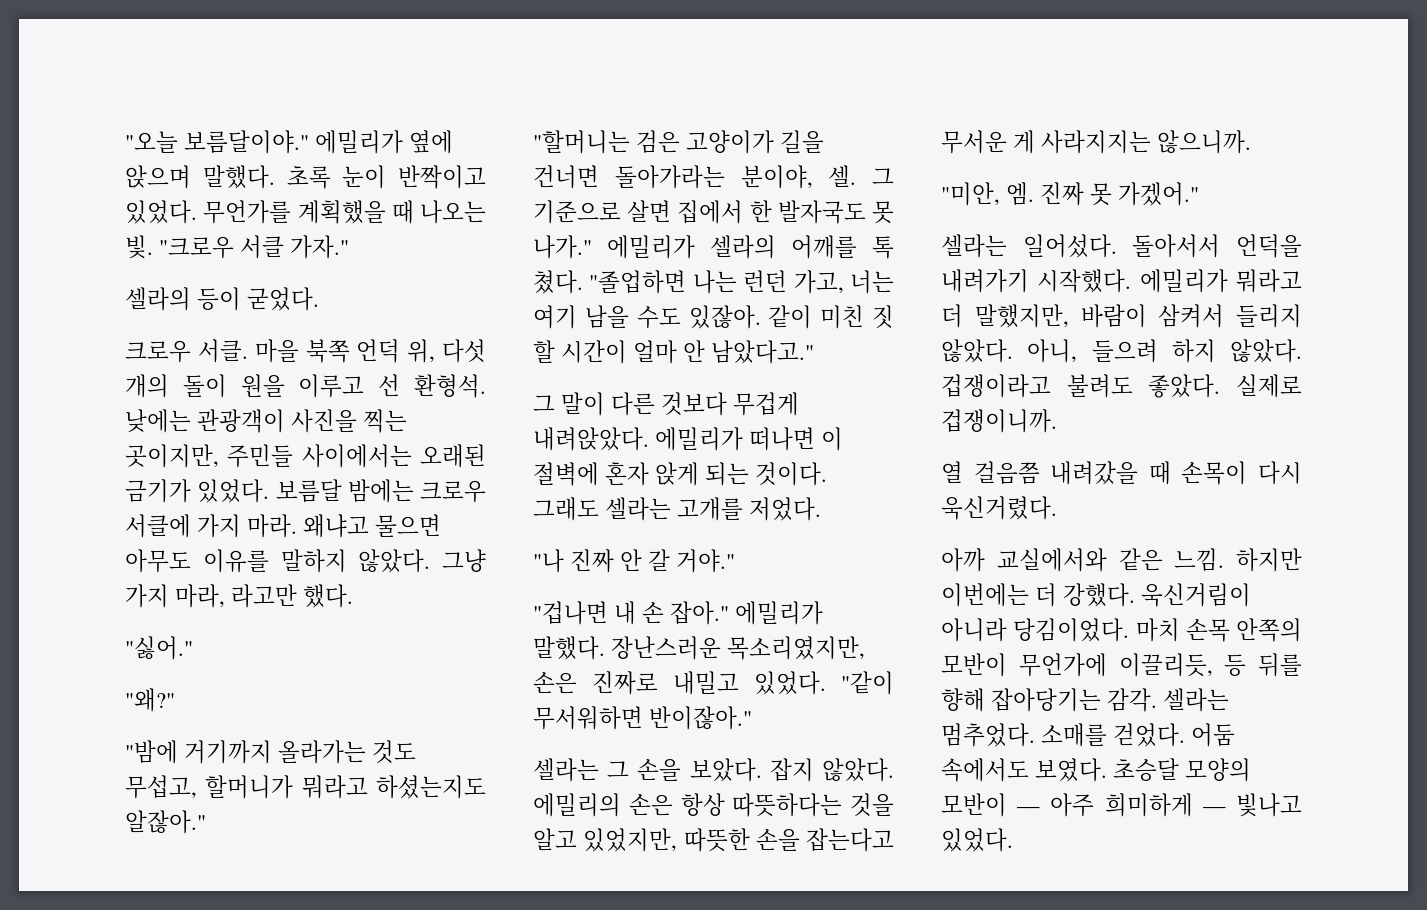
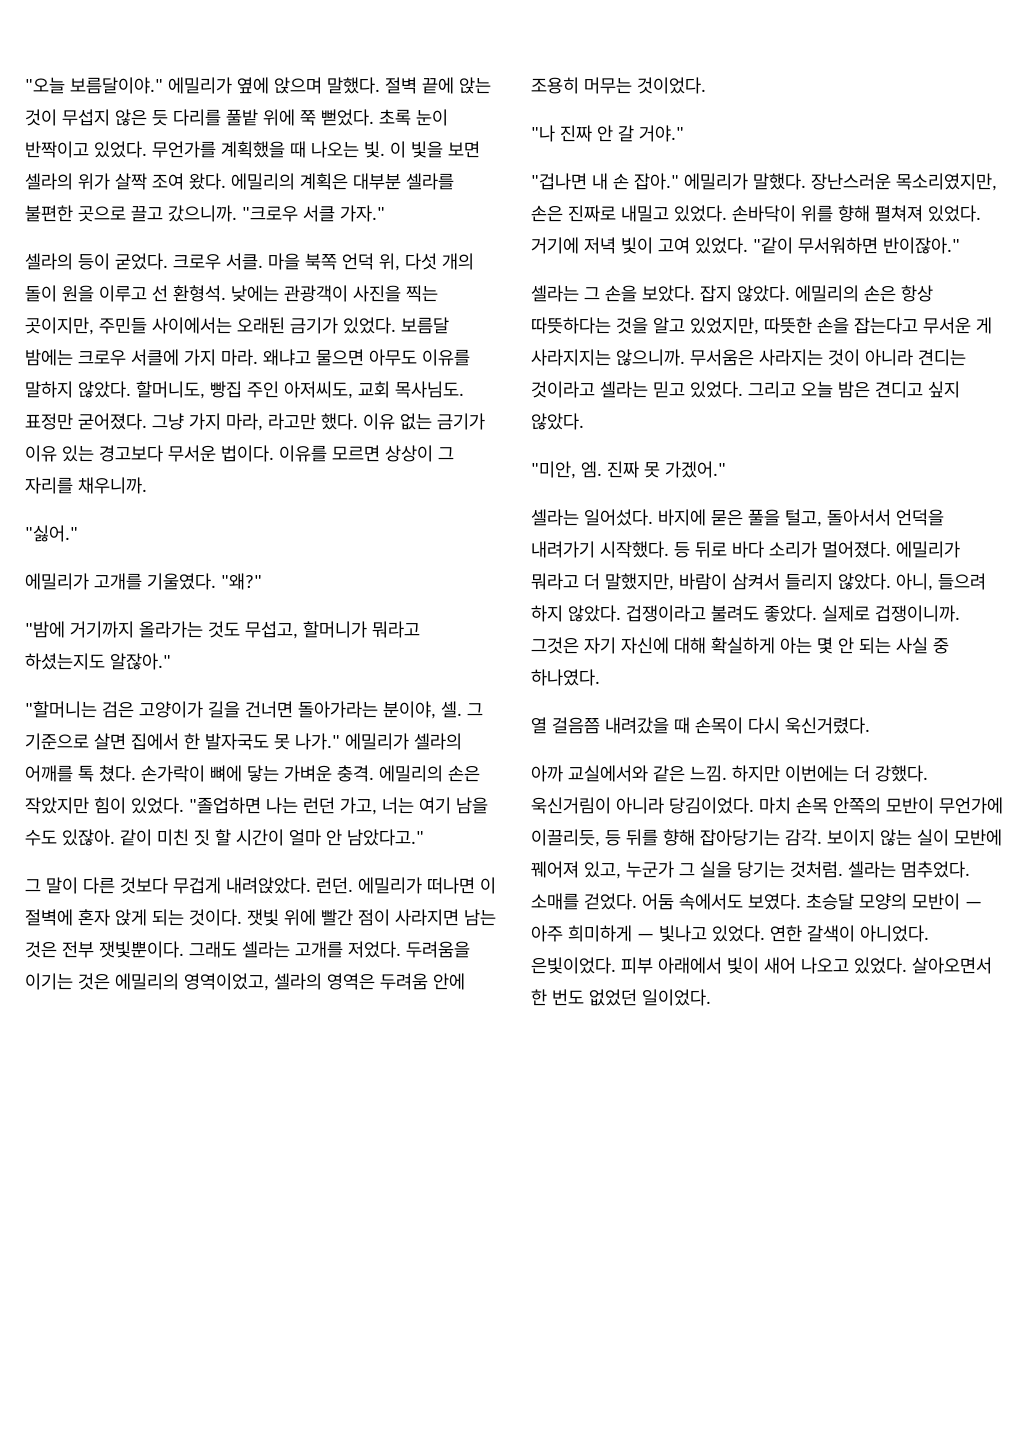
+ 절벽 끝에 앉는 것이 무섭지 않은 듯 다리를 풀밭 위에 쭉 뻗었다.
+ 이 빛을 보면 셀라의 위가 살짝 조여 왔다. 에밀리의 계획은 대부분 셀라를 불편한 곳으로 끌고 갔으니까.
- 셀라의 등이 굳었다.
- 크로우 서클.
+ 셀라의 등이 굳었다. 크로우 서클.
+ 할머니도, 빵집 주인 아저씨도, 교회 목사님도. 표정만 굳어졌다.
- 그냥 가지 마라, 라고만 했다.
+ 그냥 가지 마라, 라고만 했다. 이유 없는 금기가 이유 있는 경고보다 무서운 법이다. 이유를 모르면 상상이 그 자리를 채우니까.
  "싫어."
- "왜?"
+ 에밀리가 고개를 기울였다. "왜?"
+ 손가락이 뼈에 닿는 가벼운 충격. 에밀리의 손은 작았지만 힘이 있었다.
+ 런던.
- 그래도 셀라는 고개를 저었다.
+ 잿빛 위에 빨간 점이 사라지면 남는 것은 전부 잿빛뿐이다. 그래도 셀라는 고개를 저었다. 두려움을 이기는 것은 에밀리의 영역이었고, 셀라의 영역은 두려움 안에 조용히 머무는 것이었다.
+ 손바닥이 위를 향해 펼쳐져 있었다. 거기에 저녁 빛이 고여 있었다.
+ 무서움은 사라지는 것이 아니라 견디는 것이라고 셀라는 믿고 있었다. 그리고 오늘 밤은 견디고 싶지 않았다.
- 돌아서서 언덕을 내려가기 시작했다.
+ 바지에 묻은 풀을 털고, 돌아서서 언덕을 내려가기 시작했다. 등 뒤로 바다 소리가 멀어졌다.
+ 그것은 자기 자신에 대해 확실하게 아는 몇 안 되는 사실 중 하나였다.
+ 보이지 않는 실이 모반에 꿰어져 있고, 누군가 그 실을 당기는 것처럼.
+ 연한 갈색이 아니었다. 은빛이었다. 피부 아래에서 빛이 새어 나오고 있었다. 살아오면서 한 번도 없었던 일이었다.

